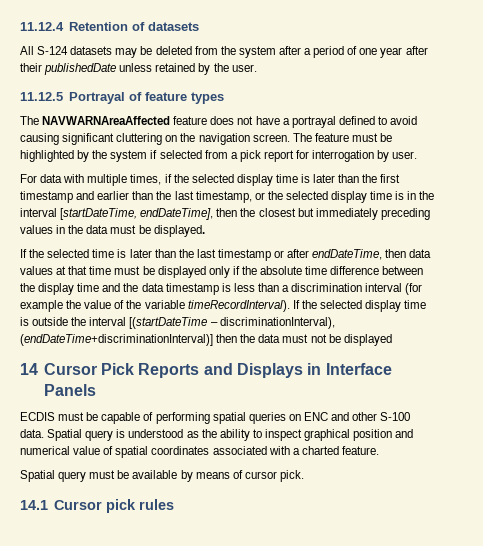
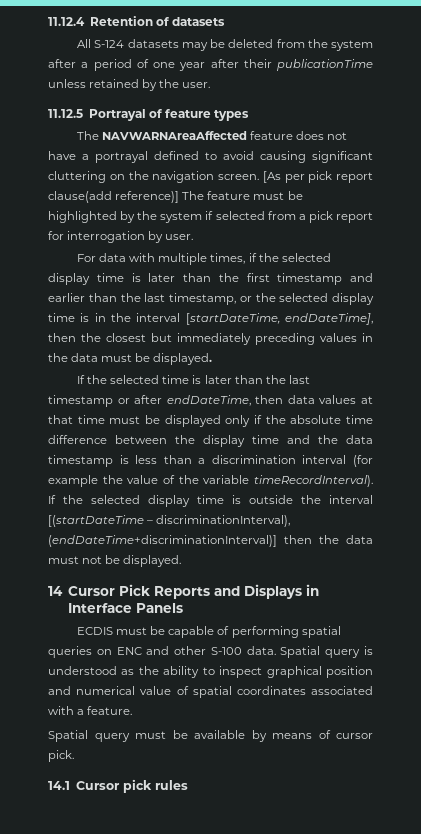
- All S-124 datasets may be deleted from the system after a period of one year after their publishedDate unless retained by the user.
+ All S-124 datasets may be deleted from the system after a period of one year after their publicationTime unless retained by the user.
- The feature must be highlighted by the system if selected from a pick report for interrogation by user.
+ [As per pick report clause(add reference)] The feature must be highlighted by the system if selected from a pick report for interrogation by user.
- If the selected display time is outside the interval [(startDateTime – discriminationInterval), (endDateTime+discriminationInterval)] then the data must not be displayed
+ If the selected display time is outside the interval [(startDateTime – discriminationInterval), (endDateTime+discriminationInterval)] then the data must not be displayed.
- Spatial query is understood as the ability to inspect graphical position and numerical value of spatial coordinates associated with a charted feature.
+ Spatial query is understood as the ability to inspect graphical position and numerical value of spatial coordinates associated with a feature.

